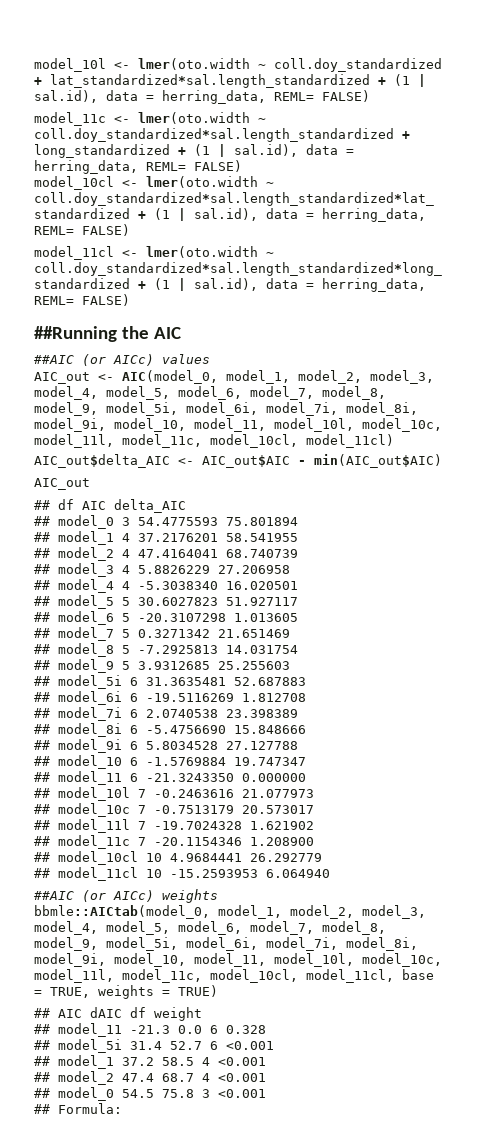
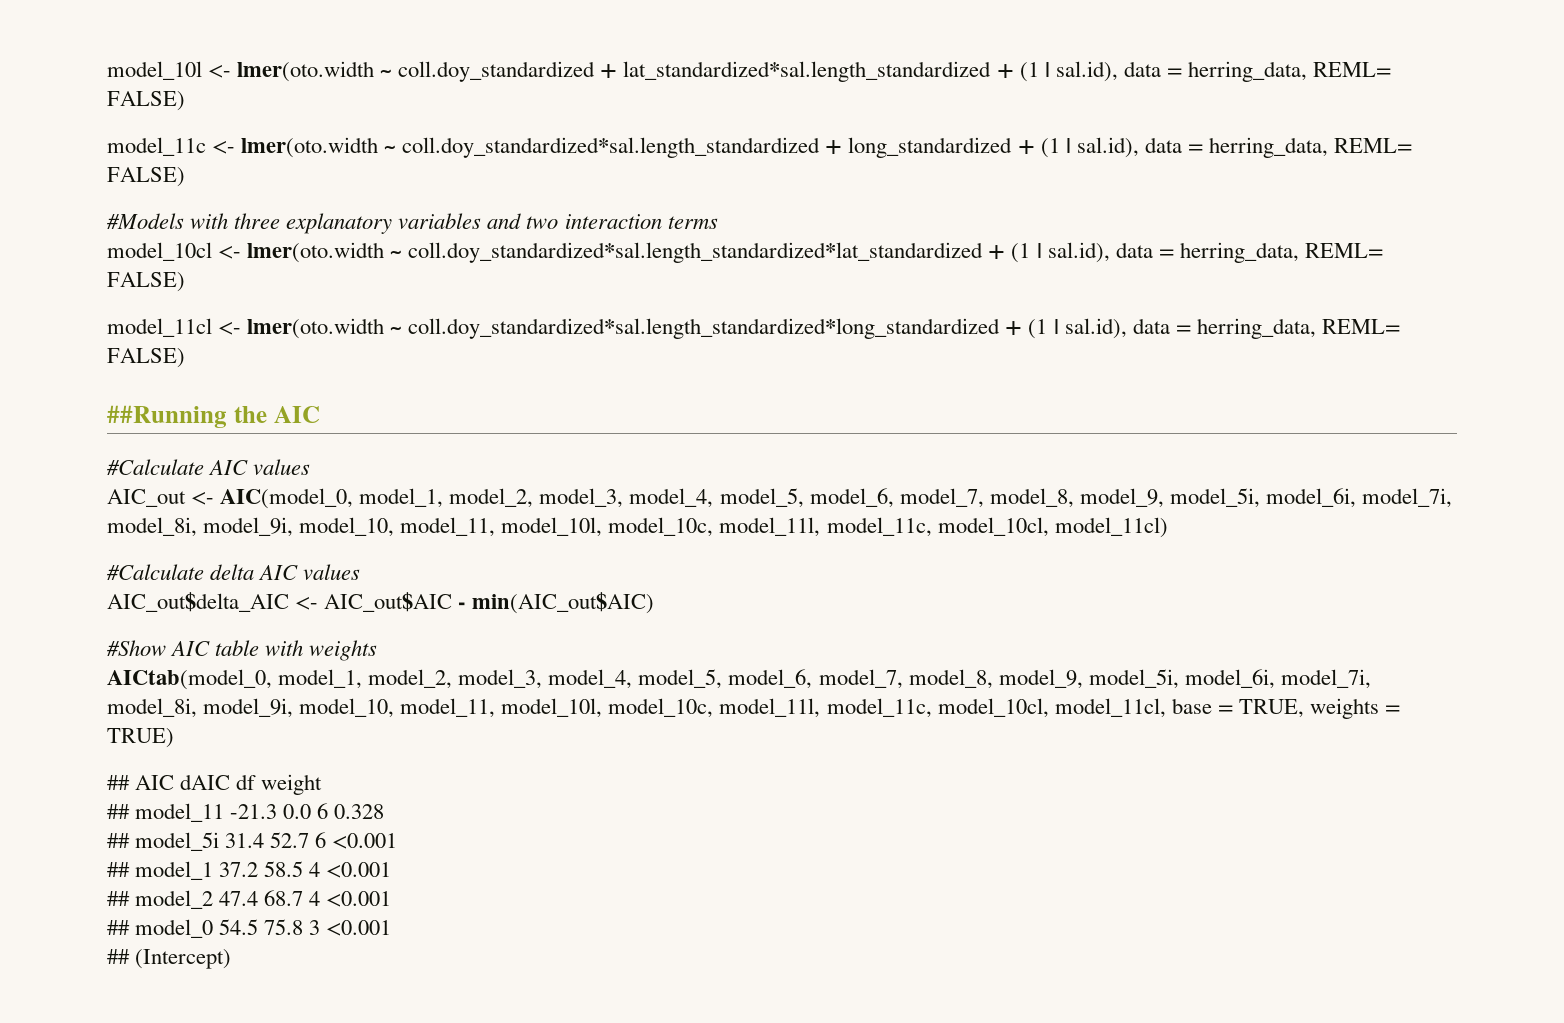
+ #Models with three explanatory variables and two interaction terms
- ##AIC (or AICc) values
+ #Calculate AIC values
+ #Calculate delta AIC values
  AIC_out$delta_AIC <- AIC_out$AIC - min(AIC_out$AIC)
- AIC_out
- ## df AIC delta_AIC
- ## model_0 3 54.4775593 75.801894
- ## model_1 4 37.2176201 58.541955
- ## model_2 4 47.4164041 68.740739
- ## model_3 4 5.8826229 27.206958
- ## model_4 4 -5.3038340 16.020501
- ## model_5 5 30.6027823 51.927117
- ## model_6 5 -20.3107298 1.013605
- ## model_7 5 0.3271342 21.651469
- ## model_8 5 -7.2925813 14.031754
- ## model_9 5 3.9312685 25.255603
- ## model_5i 6 31.3635481 52.687883
- ## model_6i 6 -19.5116269 1.812708
- ## model_7i 6 2.0740538 23.398389
- ## model_8i 6 -5.4756690 15.848666
- ## model_9i 6 5.8034528 27.127788
- ## model_10 6 -1.5769884 19.747347
- ## model_11 6 -21.3243350 0.000000
- ## model_10l 7 -0.2463616 21.077973
- ## model_10c 7 -0.7513179 20.573017
- ## model_11l 7 -19.7024328 1.621902
- ## model_11c 7 -20.1154346 1.208900
- ## model_10cl 10 4.9684441 26.292779
- ## model_11cl 10 -15.2593953 6.064940
- ##AIC (or AICc) weights
+ #Show AIC table with weights
- bbmle::AICtab(model_0, model_1, model_2, model_3, model_4, model_5, model_6, model_7, model_8, model_9, model_5i, model_6i, model_7i, model_8i, model_9i, model_10, model_11, model_10l, model_10c, model_11l, model_11c, model_10cl, model_11cl, base = TRUE, weights = TRUE)
+ AICtab(model_0, model_1, model_2, model_3, model_4, model_5, model_6, model_7, model_8, model_9, model_5i, model_6i, model_7i, model_8i, model_9i, model_10, model_11, model_10l, model_10c, model_11l, model_11c, model_10cl, model_11cl, base = TRUE, weights = TRUE)
- ## Formula:
+ ## (Intercept)

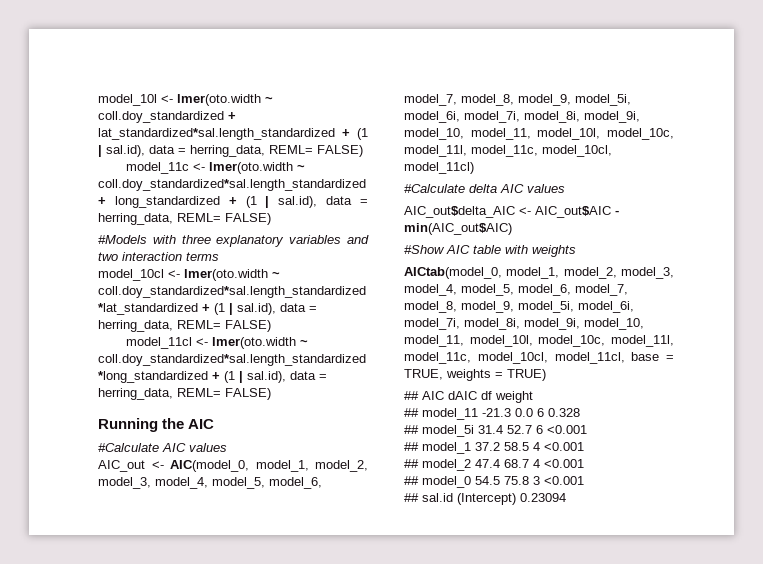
- ##Running the AIC
+ Running the AIC
- ## (Intercept)
+ ## sal.id (Intercept) 0.23094

